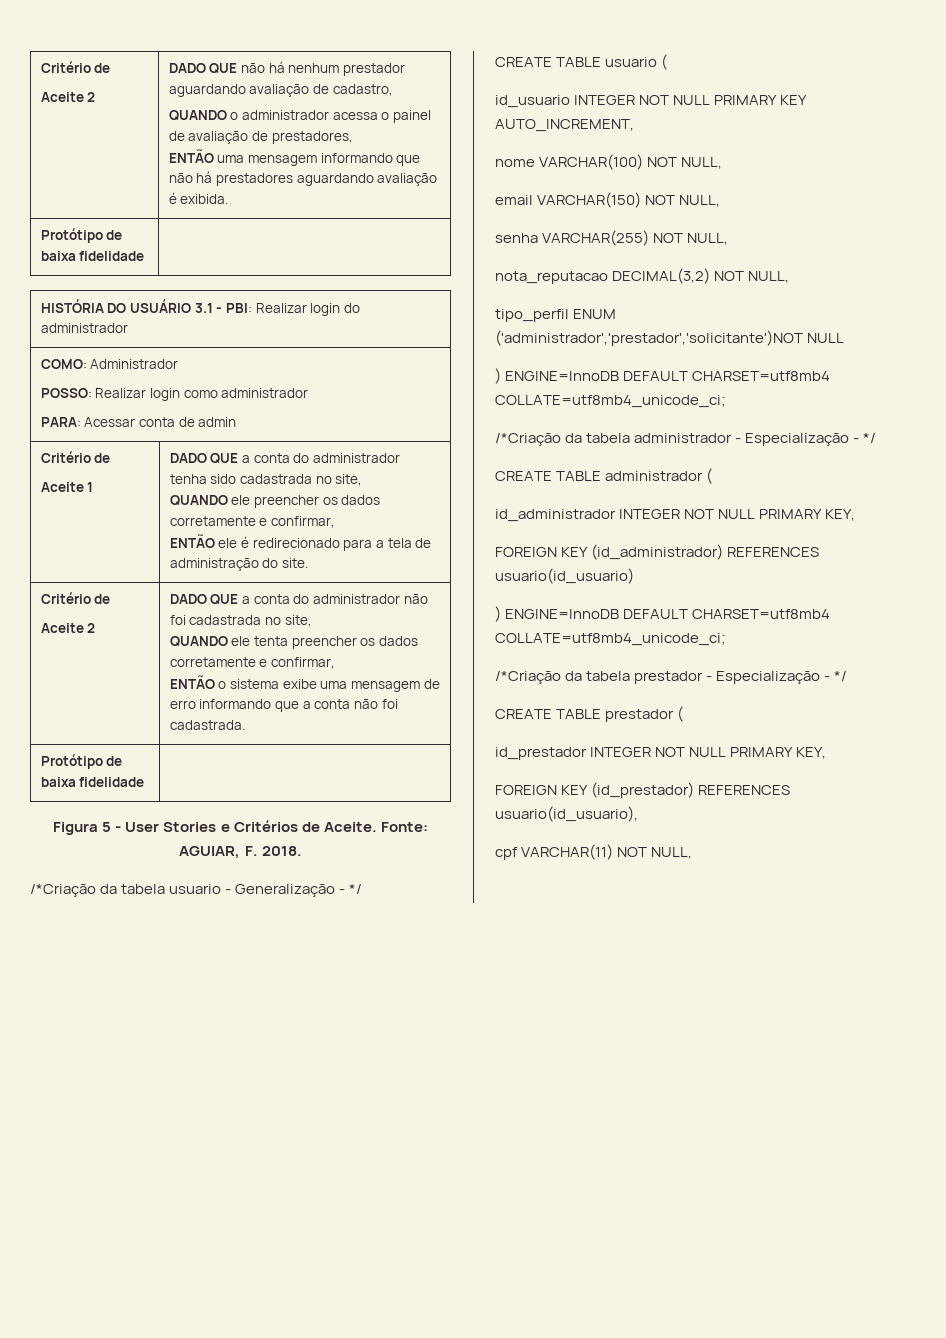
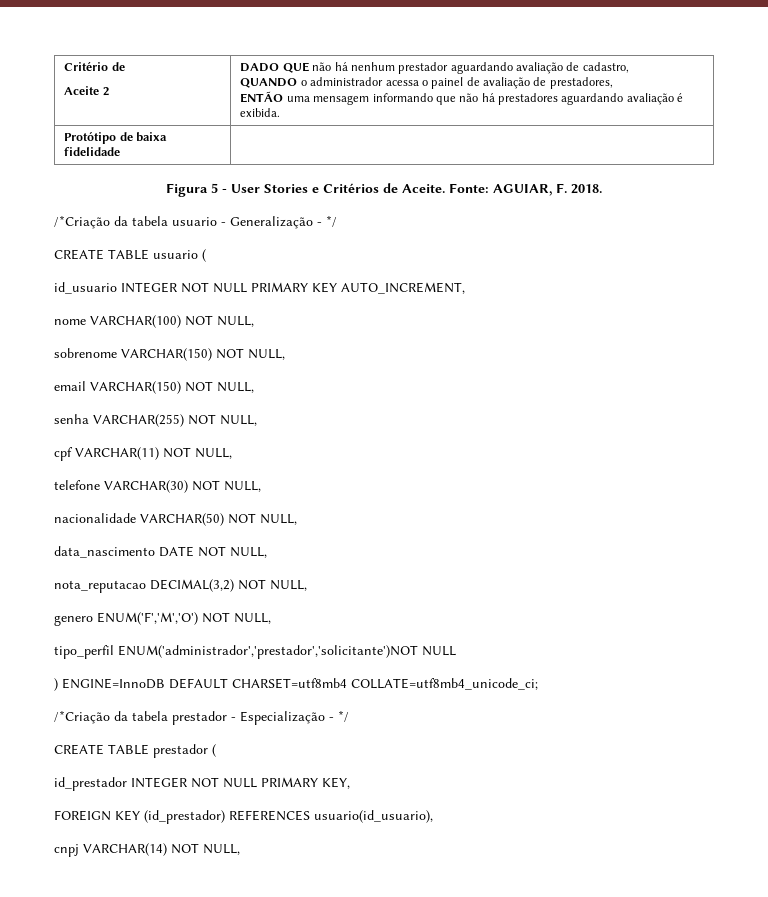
- HISTÓRIA DO USUÁRIO 3.1 - PBI: Realizar login do administrador
- COMO: Administrador
- POSSO: Realizar login como administrador
- PARA: Acessar conta de admin
- Critério de
- Aceite 1 | DADO QUE a conta do administrador tenha sido cadastrada no site,
- QUANDO ele preencher os dados corretamente e confirmar,
- ENTÃO ele é redirecionado para a tela de administração do site.
- Critério de
- Aceite 2 | DADO QUE a conta do administrador não foi cadastrada no site,
- QUANDO ele tenta preencher os dados corretamente e confirmar,
- ENTÃO o sistema exibe uma mensagem de erro informando que a conta não foi cadastrada.
- Protótipo de baixa fidelidade |
+ sobrenome VARCHAR(150) NOT NULL,
+ cpf VARCHAR(11) NOT NULL,
+ telefone VARCHAR(30) NOT NULL,
+ nacionalidade VARCHAR(50) NOT NULL,
+ data_nascimento DATE NOT NULL,
+ genero ENUM('F','M','O') NOT NULL,
- tipo_perfil ENUM ('administrador','prestador','solicitante')NOT NULL
+ tipo_perfil ENUM('administrador','prestador','solicitante')NOT NULL
- /*Criação da tabela administrador - Especialização - */
- CREATE TABLE administrador (
- id_administrador INTEGER NOT NULL PRIMARY KEY,
- FOREIGN KEY (id_administrador) REFERENCES usuario(id_usuario)
- ) ENGINE=InnoDB DEFAULT CHARSET=utf8mb4 COLLATE=utf8mb4_unicode_ci;
- cpf VARCHAR(11) NOT NULL,
+ cnpj VARCHAR(14) NOT NULL,

